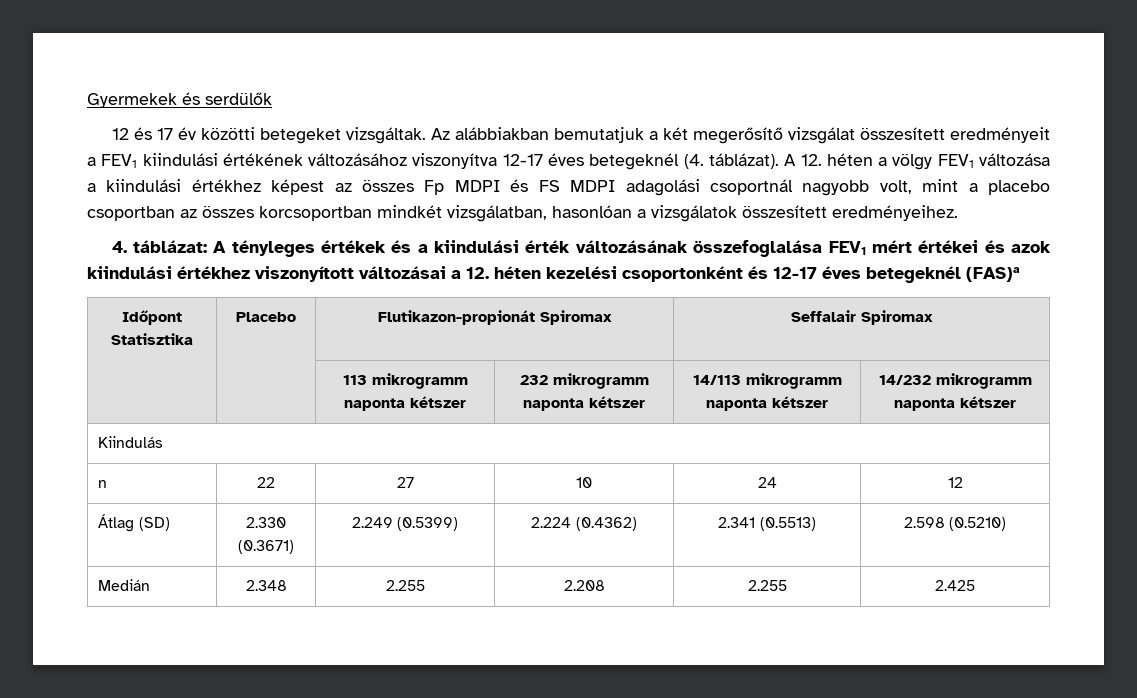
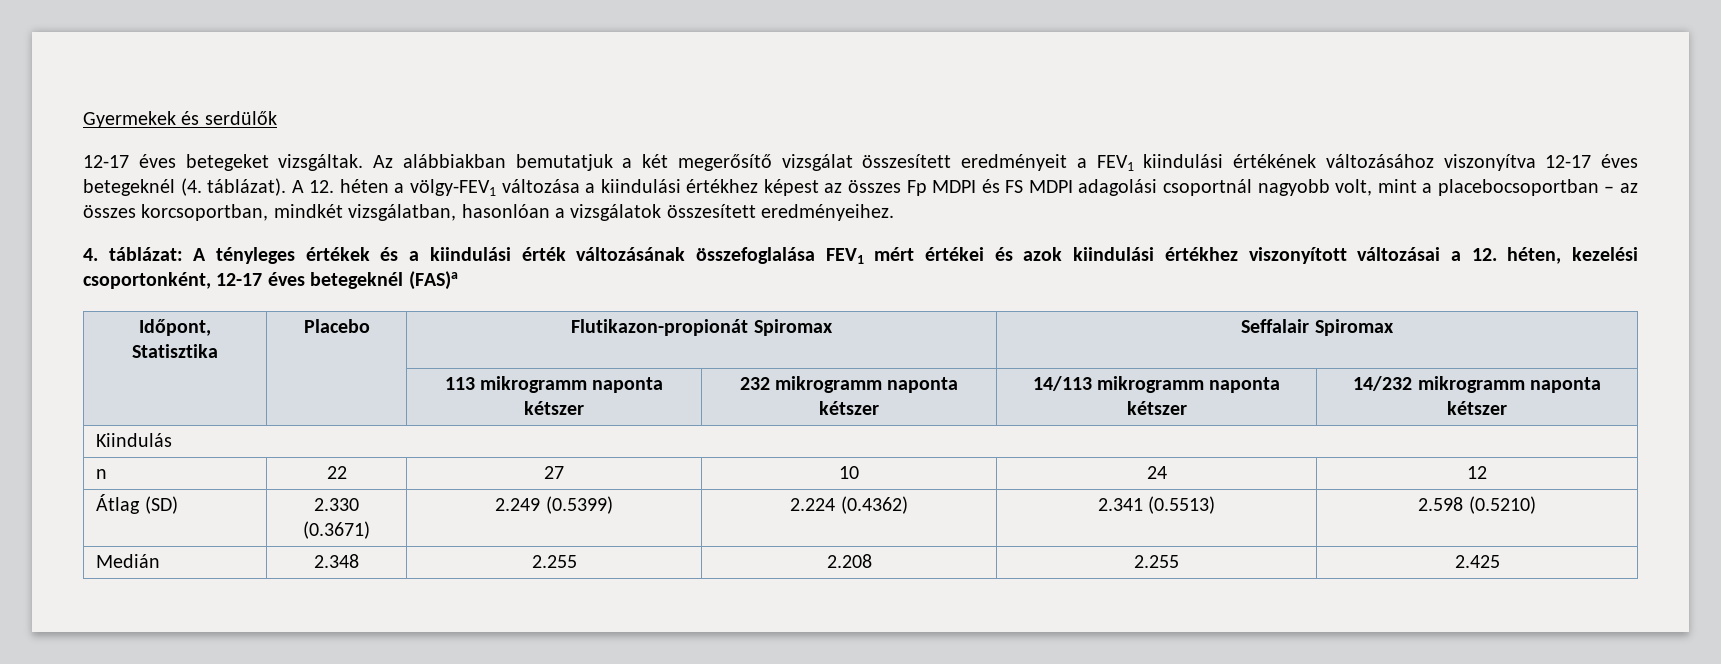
- 12 és 17 év közötti betegeket vizsgáltak.
+ 12-17 éves betegeket vizsgáltak.
- A 12. héten a völgy FEV1 változása a kiindulási értékhez képest az összes Fp MDPI és FS MDPI adagolási csoportnál nagyobb volt, mint a placebo csoportban az összes korcsoportban mindkét vizsgálatban, hasonlóan a vizsgálatok összesített eredményeihez.
+ A 12. héten a völgy-FEV1 változása a kiindulási értékhez képest az összes Fp MDPI és FS MDPI adagolási csoportnál nagyobb volt, mint a placebocsoportban – az összes korcsoportban, mindkét vizsgálatban, hasonlóan a vizsgálatok összesített eredményeihez.
- 4. táblázat: A tényleges értékek és a kiindulási érték változásának összefoglalása FEV1 mért értékei és azok kiindulási értékhez viszonyított változásai a 12. héten kezelési csoportonként és 12-17 éves betegeknél (FAS)a
+ 4. táblázat: A tényleges értékek és a kiindulási érték változásának összefoglalása FEV1 mért értékei és azok kiindulási értékhez viszonyított változásai a 12. héten, kezelési csoportonként, 12-17 éves betegeknél (FAS)a
- Időpont Statisztika | Placebo | Flutikazon-propionát Spiromax | Seffalair Spiromax
+ Időpont, Statisztika | Placebo | Flutikazon-propionát Spiromax | Seffalair Spiromax

